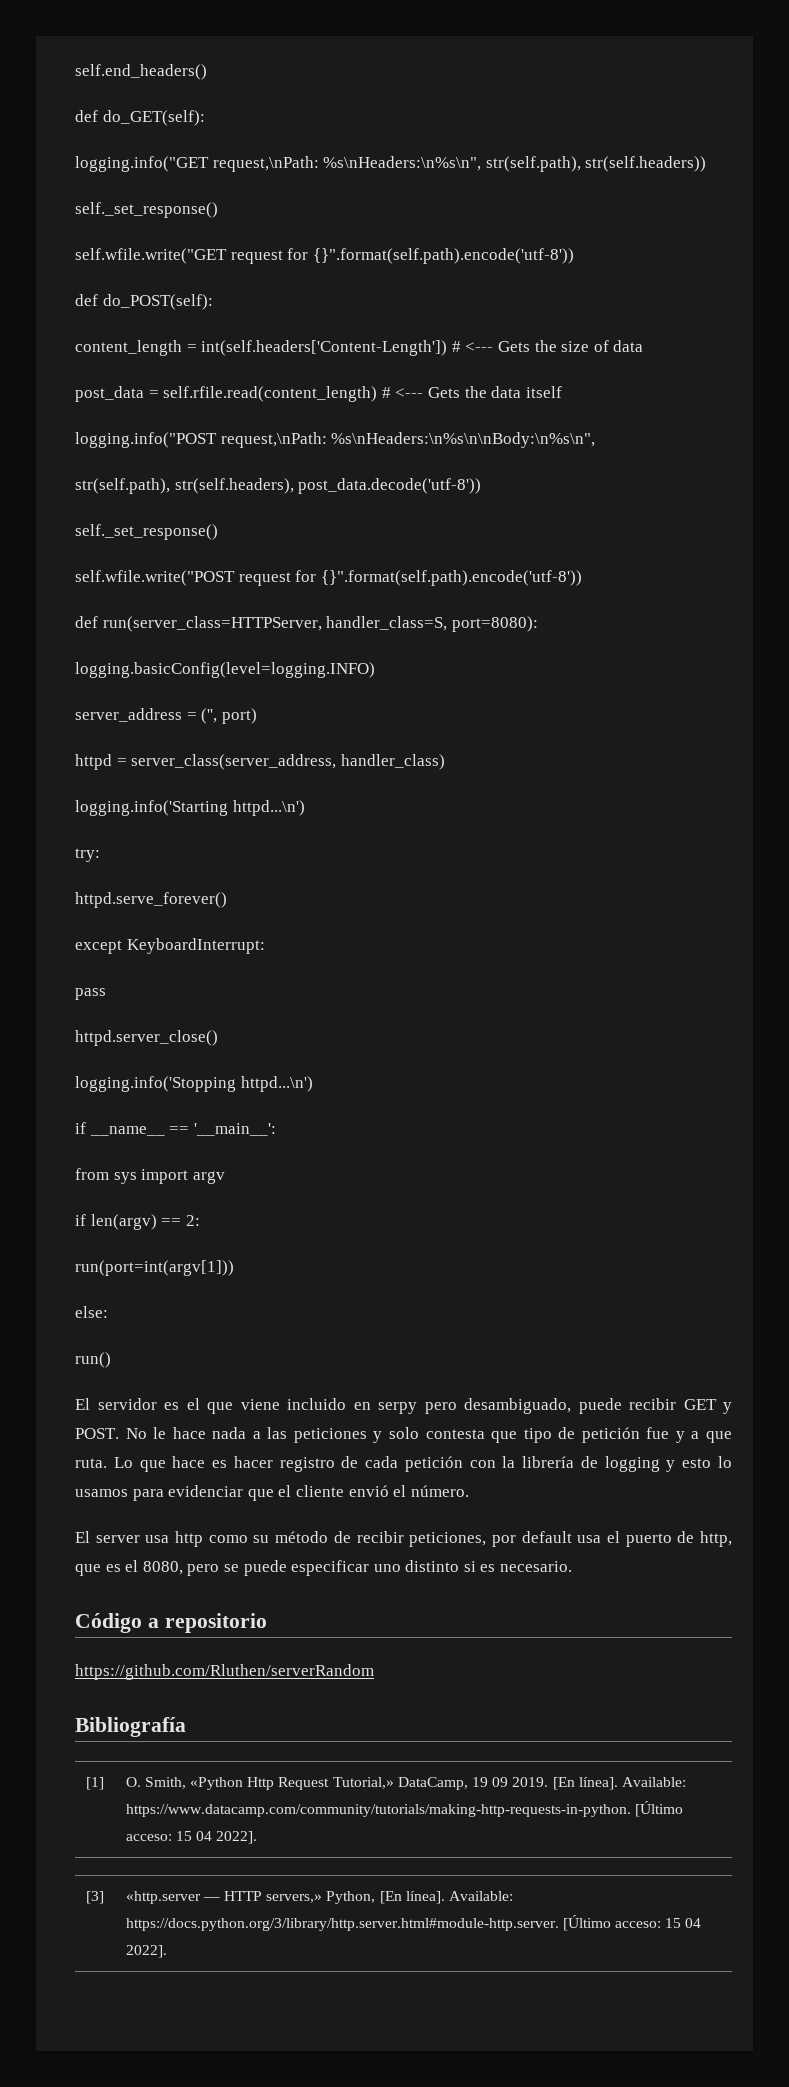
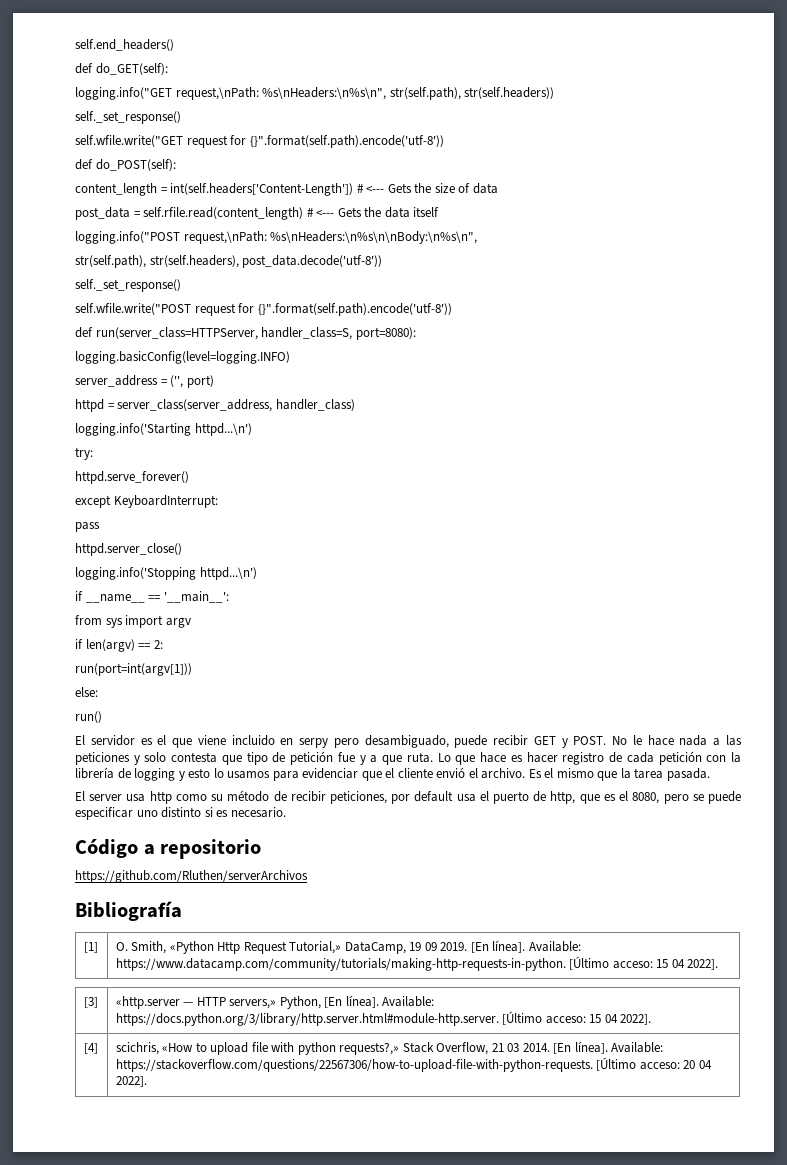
- Lo que hace es hacer registro de cada petición con la librería de logging y esto lo usamos para evidenciar que el cliente envió el número.
+ Lo que hace es hacer registro de cada petición con la librería de logging y esto lo usamos para evidenciar que el cliente envió el archivo. Es el mismo que la tarea pasada.
- https://github.com/Rluthen/serverRandom
+ https://github.com/Rluthen/serverArchivos
+ [4] | scichris, «How to upload file with python requests?,» Stack Overflow, 21 03 2014. [En línea]. Available: https://stackoverflow.com/questions/22567306/how-to-upload-file-with-python-requests. [Último acceso: 20 04 2022].

